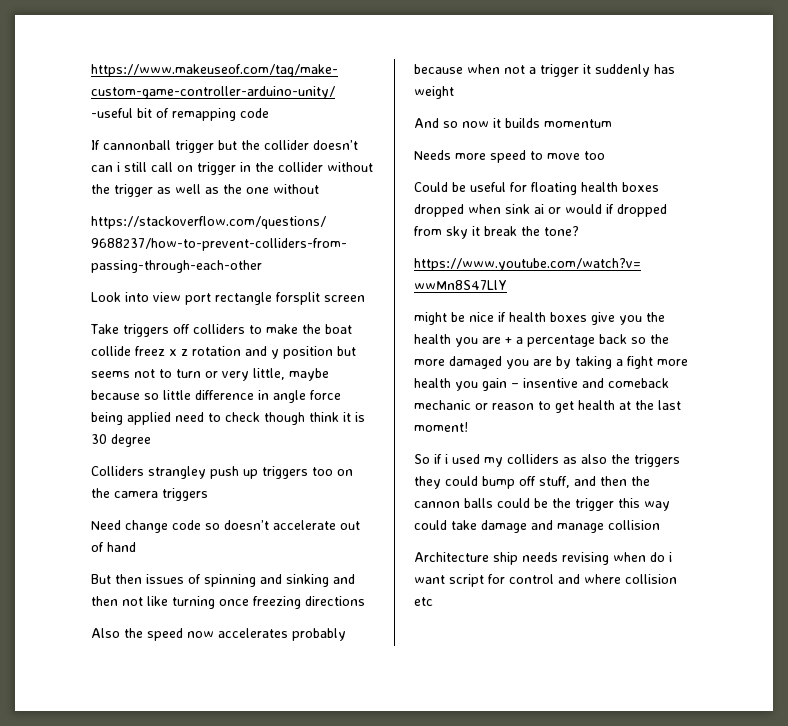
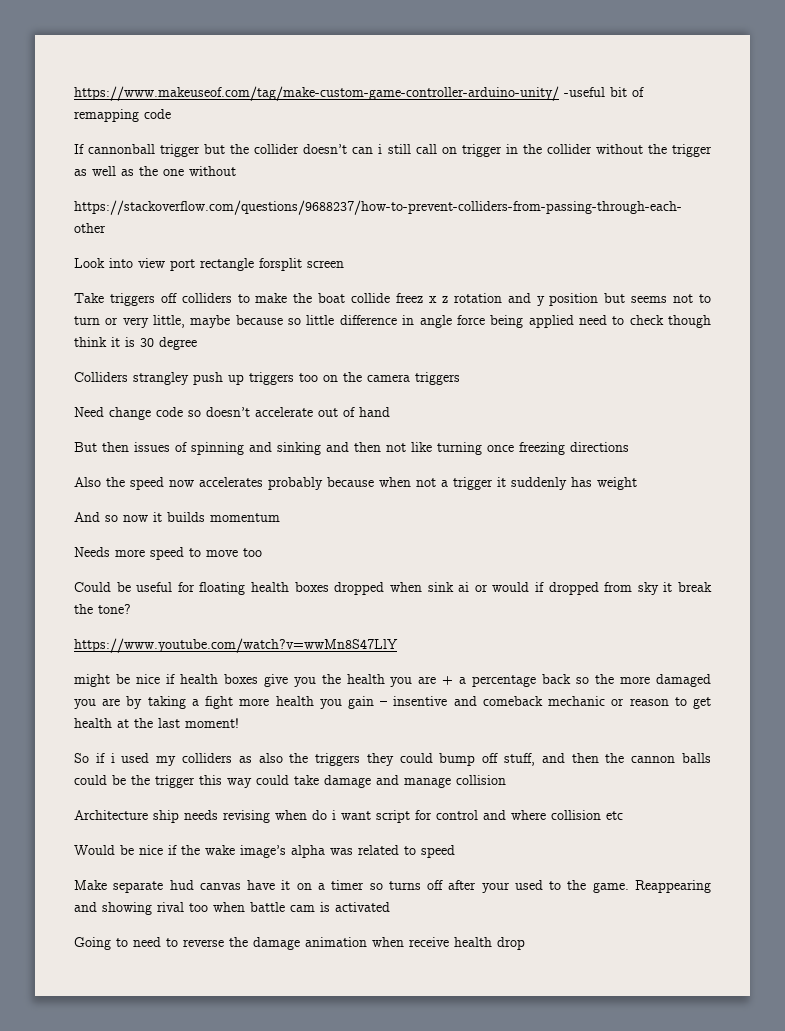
+ Would be nice if the wake image’s alpha was related to speed
+ Make separate hud canvas have it on a timer so turns off after your used to the game. Reappearing and showing rival too when battle cam is activated
+ Going to need to reverse the damage animation when receive health drop

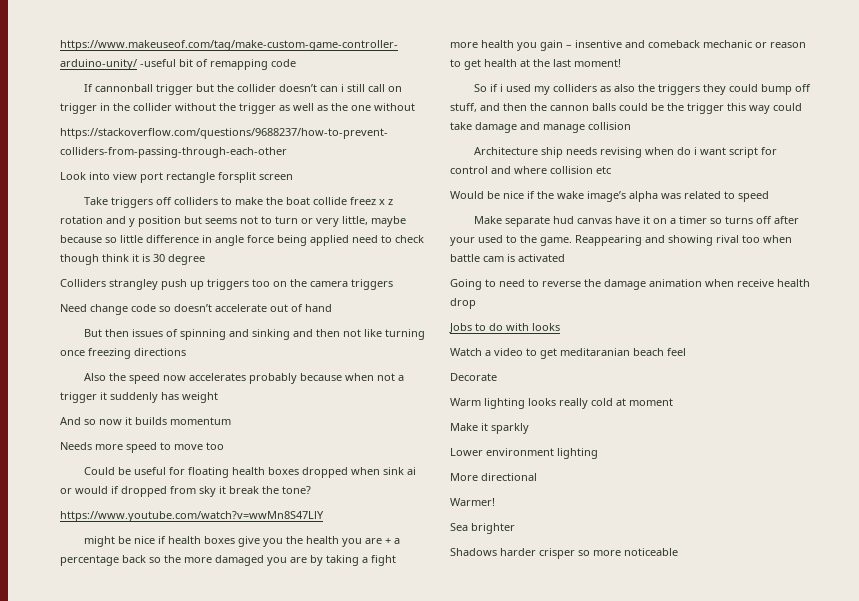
+ Jobs to do with looks
+ Watch a video to get meditaranian beach feel
+ Decorate
+ Warm lighting looks really cold at moment
+ Make it sparkly
+ Lower environment lighting
+ More directional
+ Warmer!
+ Sea brighter
+ Shadows harder crisper so more noticeable

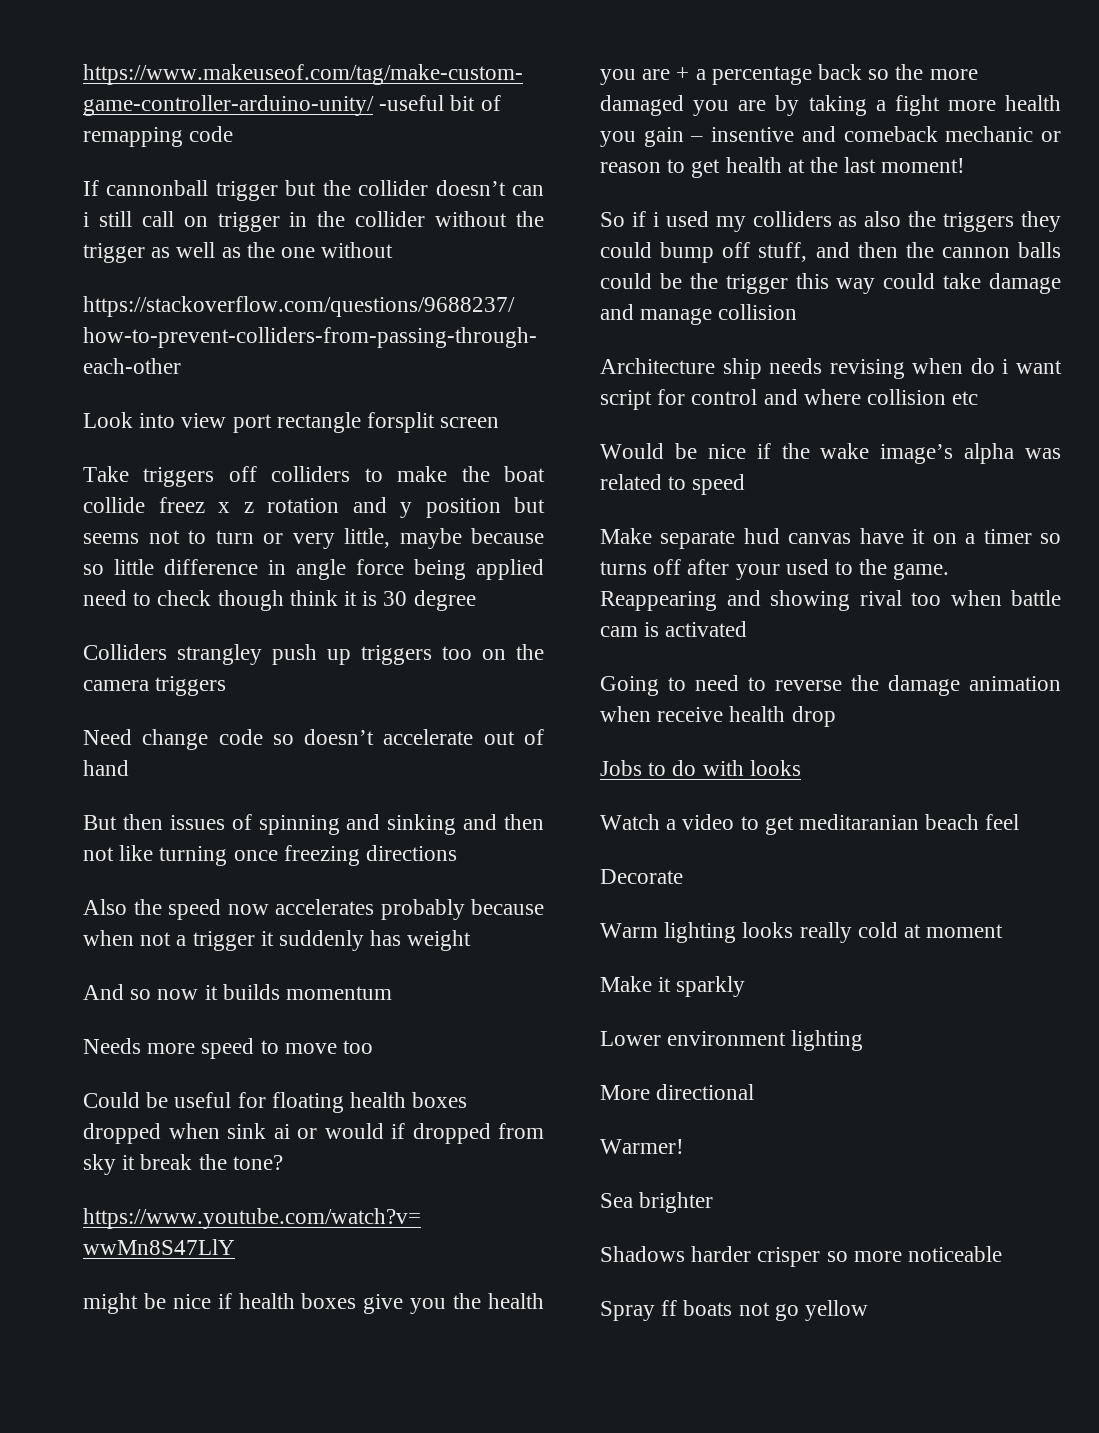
+ Spray ff boats not go yellow

